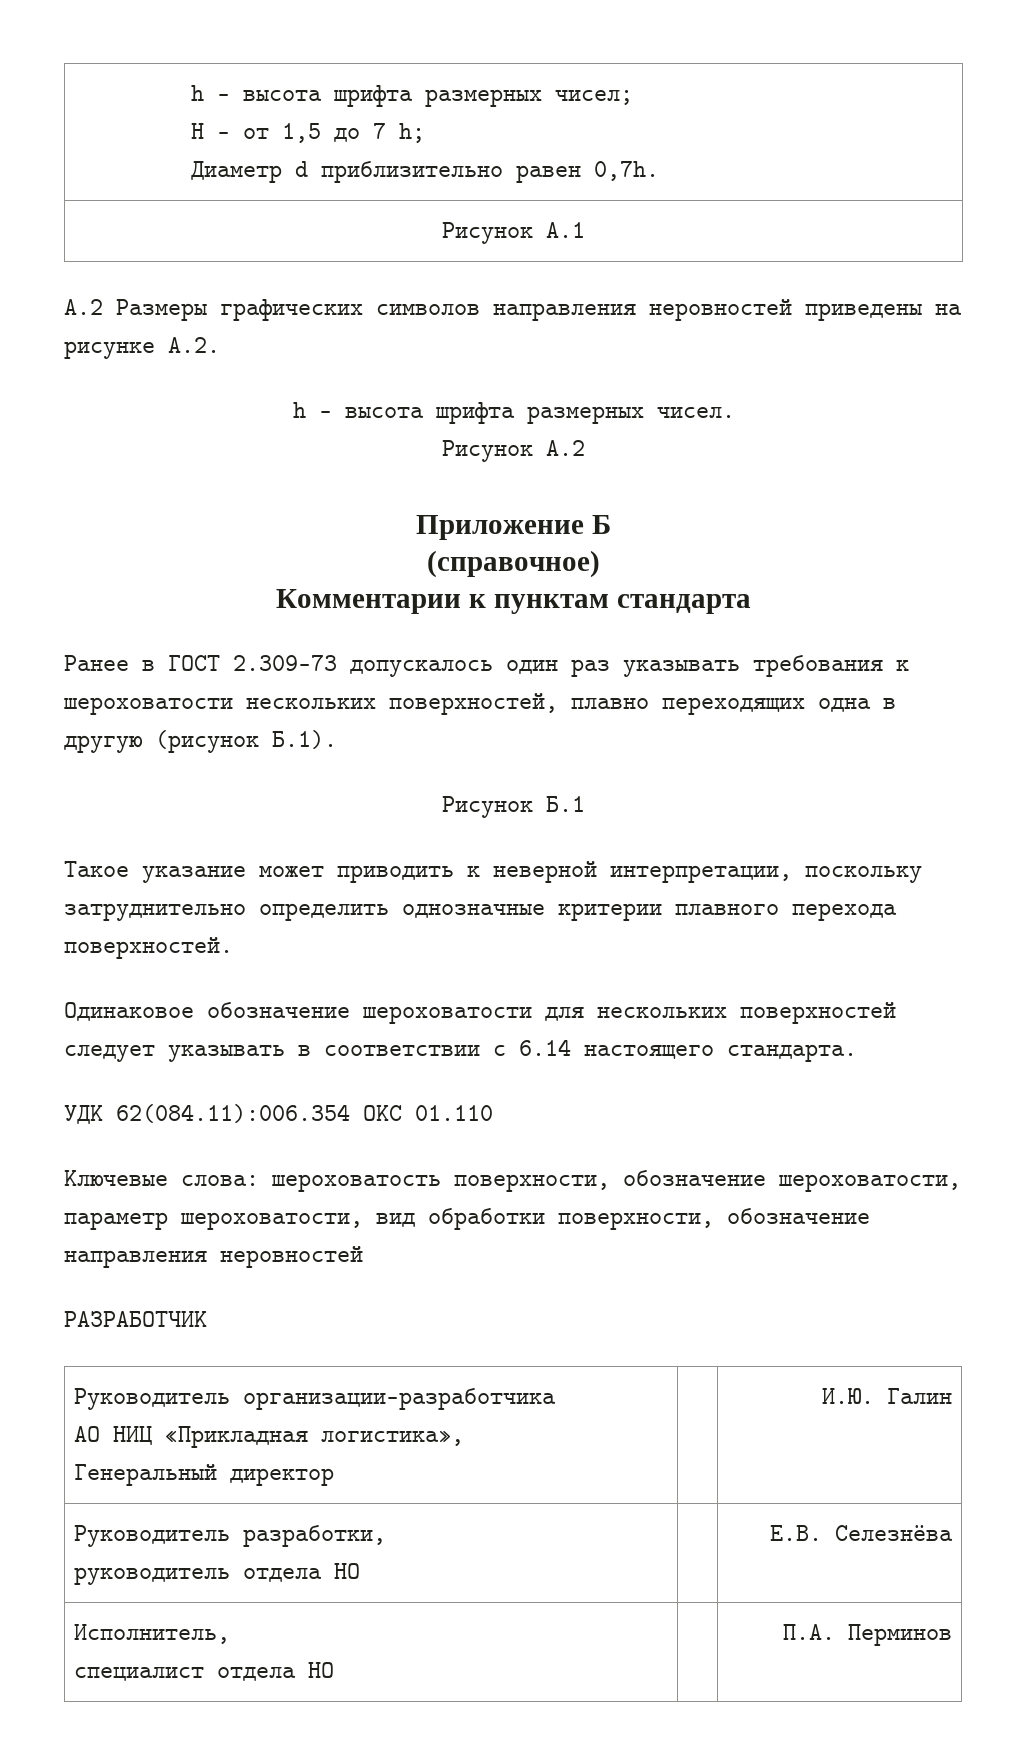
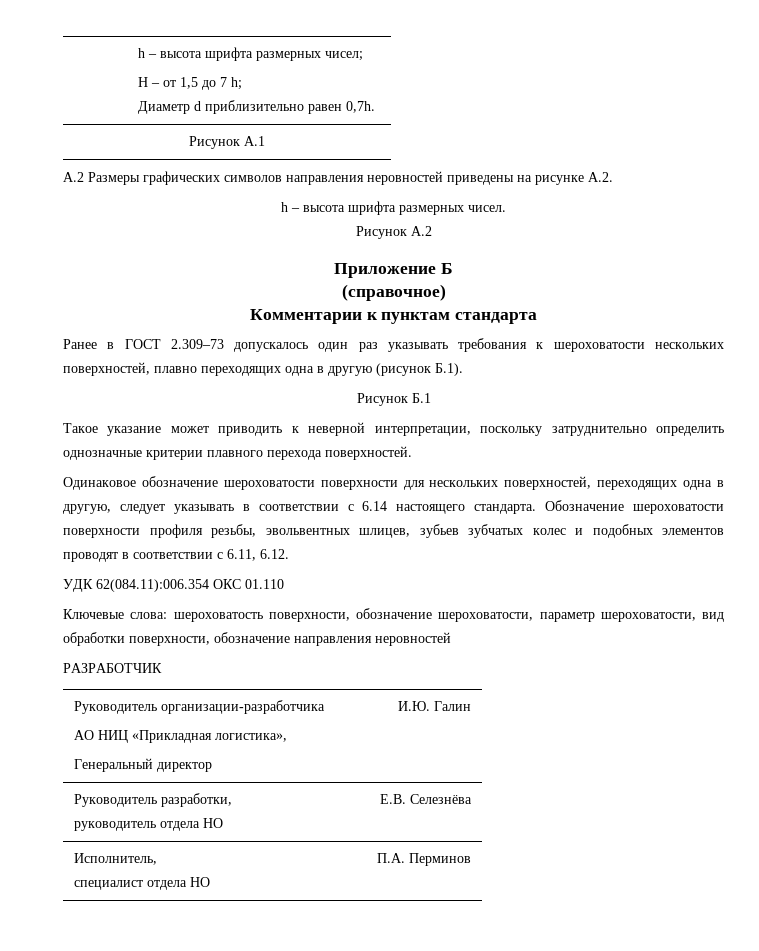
- Одинаковое обозначение шероховатости для нескольких поверхностей следует указывать в соответствии с 6.14 настоящего стандарта.
+ Одинаковое обозначение шероховатости поверхности для нескольких поверхностей, переходящих одна в другую, следует указывать в соответствии с 6.14 настоящего стандарта. Обозначение шероховатости поверхности профиля резьбы, эвольвентных шлицев, зубьев зубчатых колес и подобных элементов проводят в соответствии с 6.11, 6.12.

